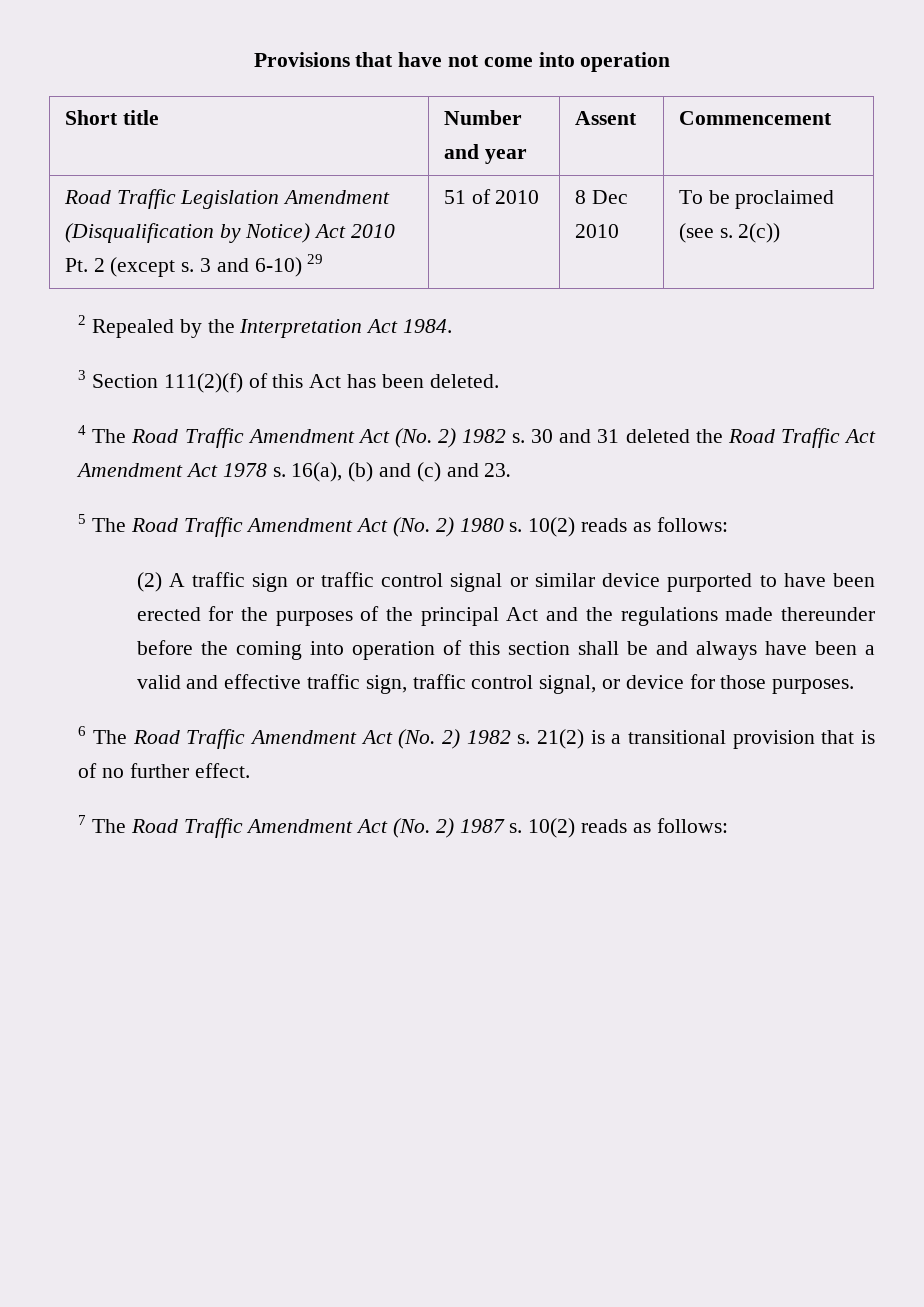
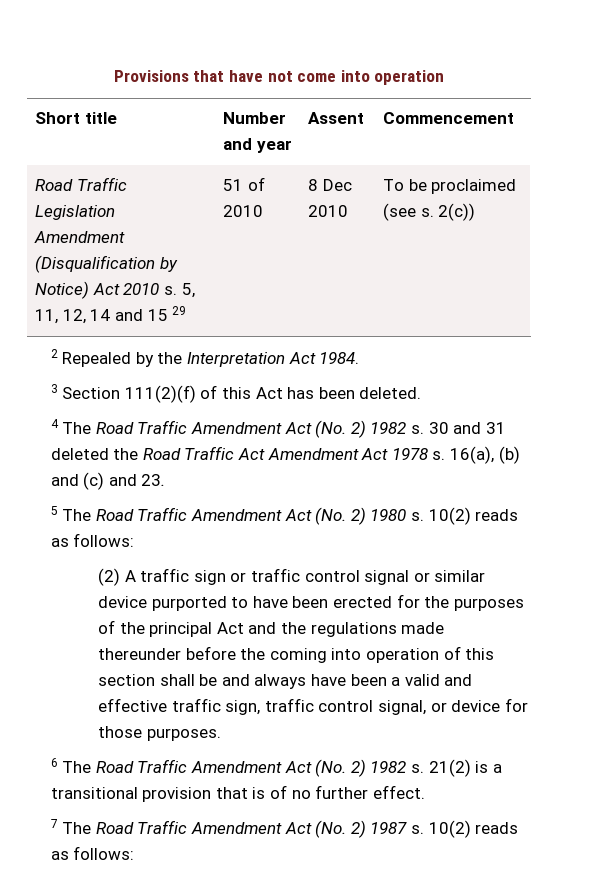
- Road Traffic Legislation Amendment (Disqualification by Notice) Act 2010 Pt. 2 (except s. 3 and 6-10) 29 | 51 of 2010 | 8 Dec 2010 | To be proclaimed (see s. 2(c))
+ Road Traffic Legislation Amendment (Disqualification by Notice) Act 2010 s. 5, 11, 12, 14 and 15 29 | 51 of 2010 | 8 Dec 2010 | To be proclaimed (see s. 2(c))

